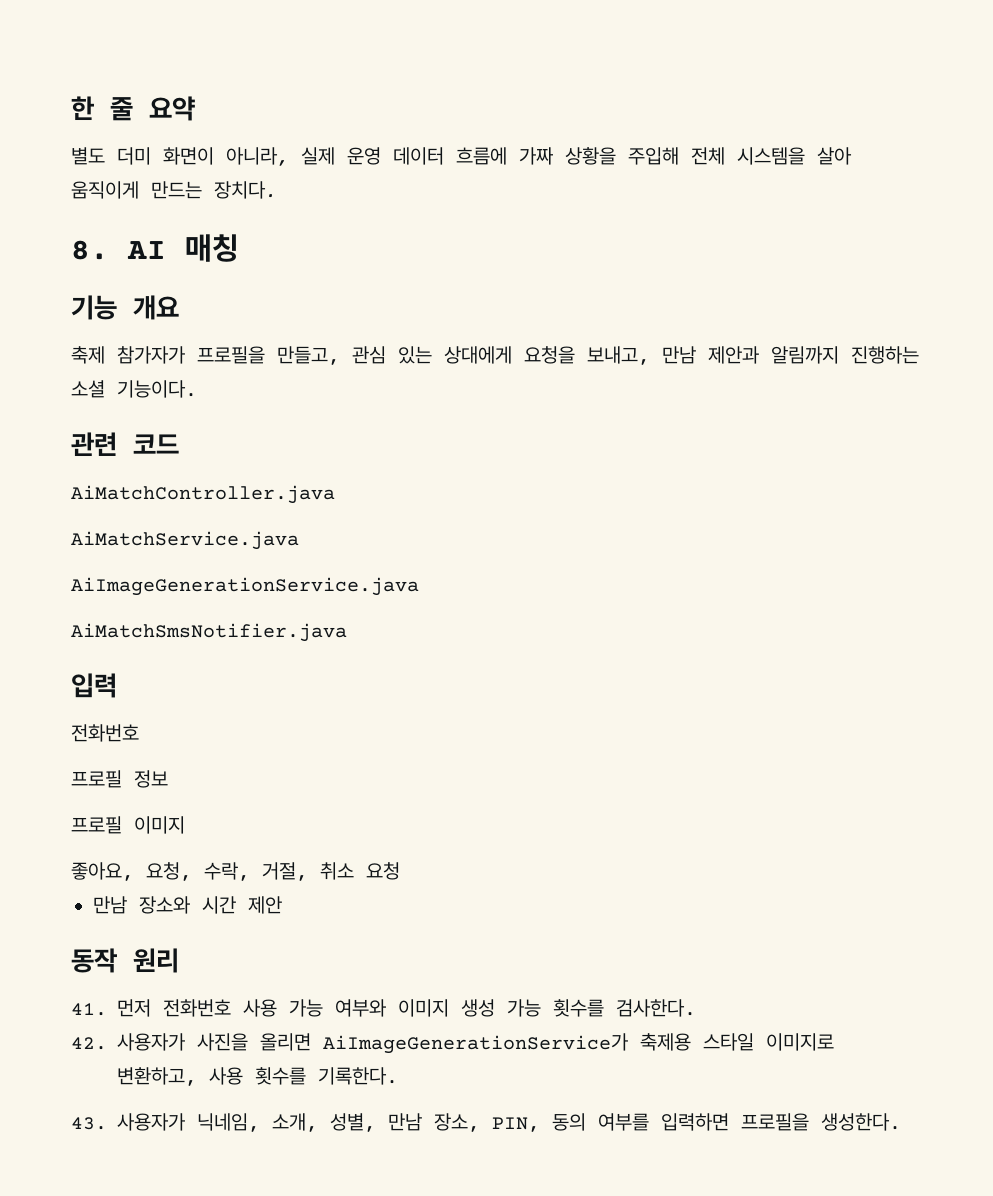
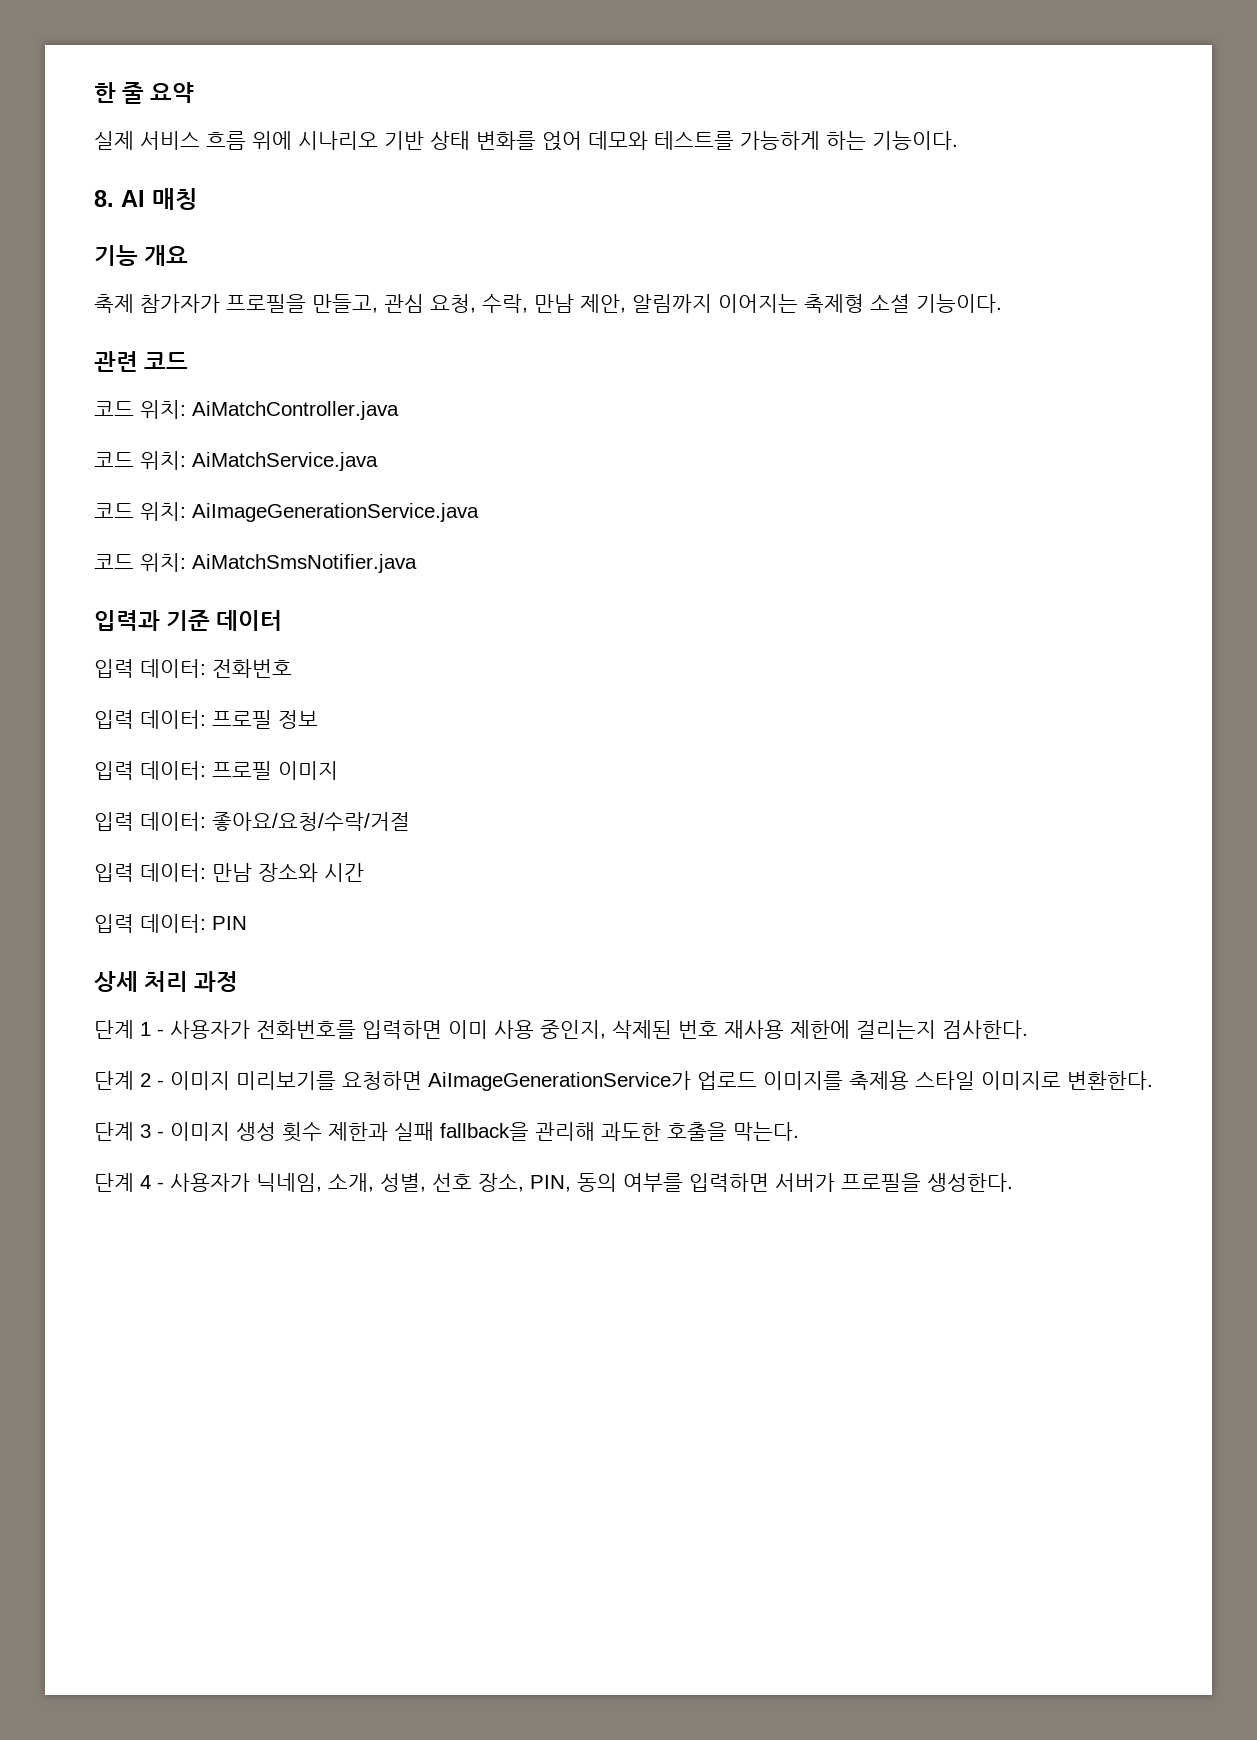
- 별도 더미 화면이 아니라, 실제 운영 데이터 흐름에 가짜 상황을 주입해 전체 시스템을 살아 움직이게 만드는 장치다.
+ 실제 서비스 흐름 위에 시나리오 기반 상태 변화를 얹어 데모와 테스트를 가능하게 하는 기능이다.
- 축제 참가자가 프로필을 만들고, 관심 있는 상대에게 요청을 보내고, 만남 제안과 알림까지 진행하는 소셜 기능이다.
+ 축제 참가자가 프로필을 만들고, 관심 요청, 수락, 만남 제안, 알림까지 이어지는 축제형 소셜 기능이다.
- AiMatchController.java
+ 코드 위치: AiMatchController.java
- AiMatchService.java
+ 코드 위치: AiMatchService.java
- AiImageGenerationService.java
+ 코드 위치: AiImageGenerationService.java
- AiMatchSmsNotifier.java
+ 코드 위치: AiMatchSmsNotifier.java
- 입력
- 전화번호
+ 입력과 기준 데이터
+ 입력 데이터: 전화번호
- 프로필 정보
+ 입력 데이터: 프로필 정보
- 프로필 이미지
+ 입력 데이터: 프로필 이미지
- 좋아요, 요청, 수락, 거절, 취소 요청
- 만남 장소와 시간 제안
- 동작 원리
- 41. 먼저 전화번호 사용 가능 여부와 이미지 생성 가능 횟수를 검사한다.
- 42. 사용자가 사진을 올리면 AiImageGenerationService가 축제용 스타일 이미지로 변환하고, 사용 횟수를 기록한다.
- 43. 사용자가 닉네임, 소개, 성별, 만남 장소, PIN, 동의 여부를 입력하면 프로필을 생성한다.
+ 입력 데이터: 좋아요/요청/수락/거절
+ 입력 데이터: 만남 장소와 시간
+ 입력 데이터: PIN
+ 상세 처리 과정
+ 단계 1 - 사용자가 전화번호를 입력하면 이미 사용 중인지, 삭제된 번호 재사용 제한에 걸리는지 검사한다.
+ 단계 2 - 이미지 미리보기를 요청하면 AiImageGenerationService가 업로드 이미지를 축제용 스타일 이미지로 변환한다.
+ 단계 3 - 이미지 생성 횟수 제한과 실패 fallback을 관리해 과도한 호출을 막는다.
+ 단계 4 - 사용자가 닉네임, 소개, 성별, 선호 장소, PIN, 동의 여부를 입력하면 서버가 프로필을 생성한다.

